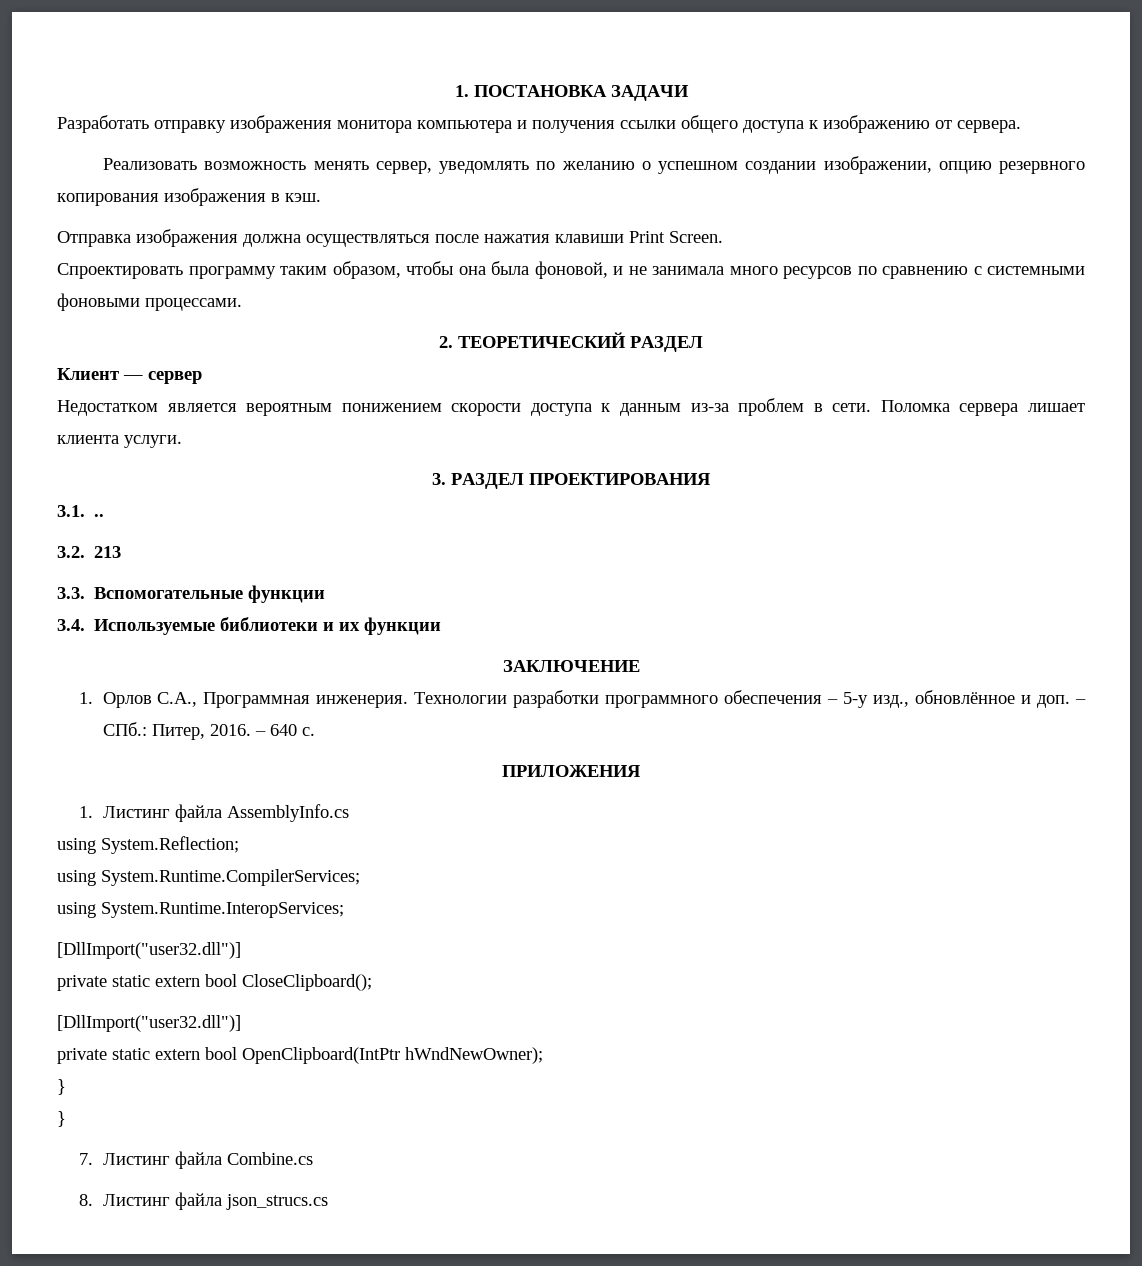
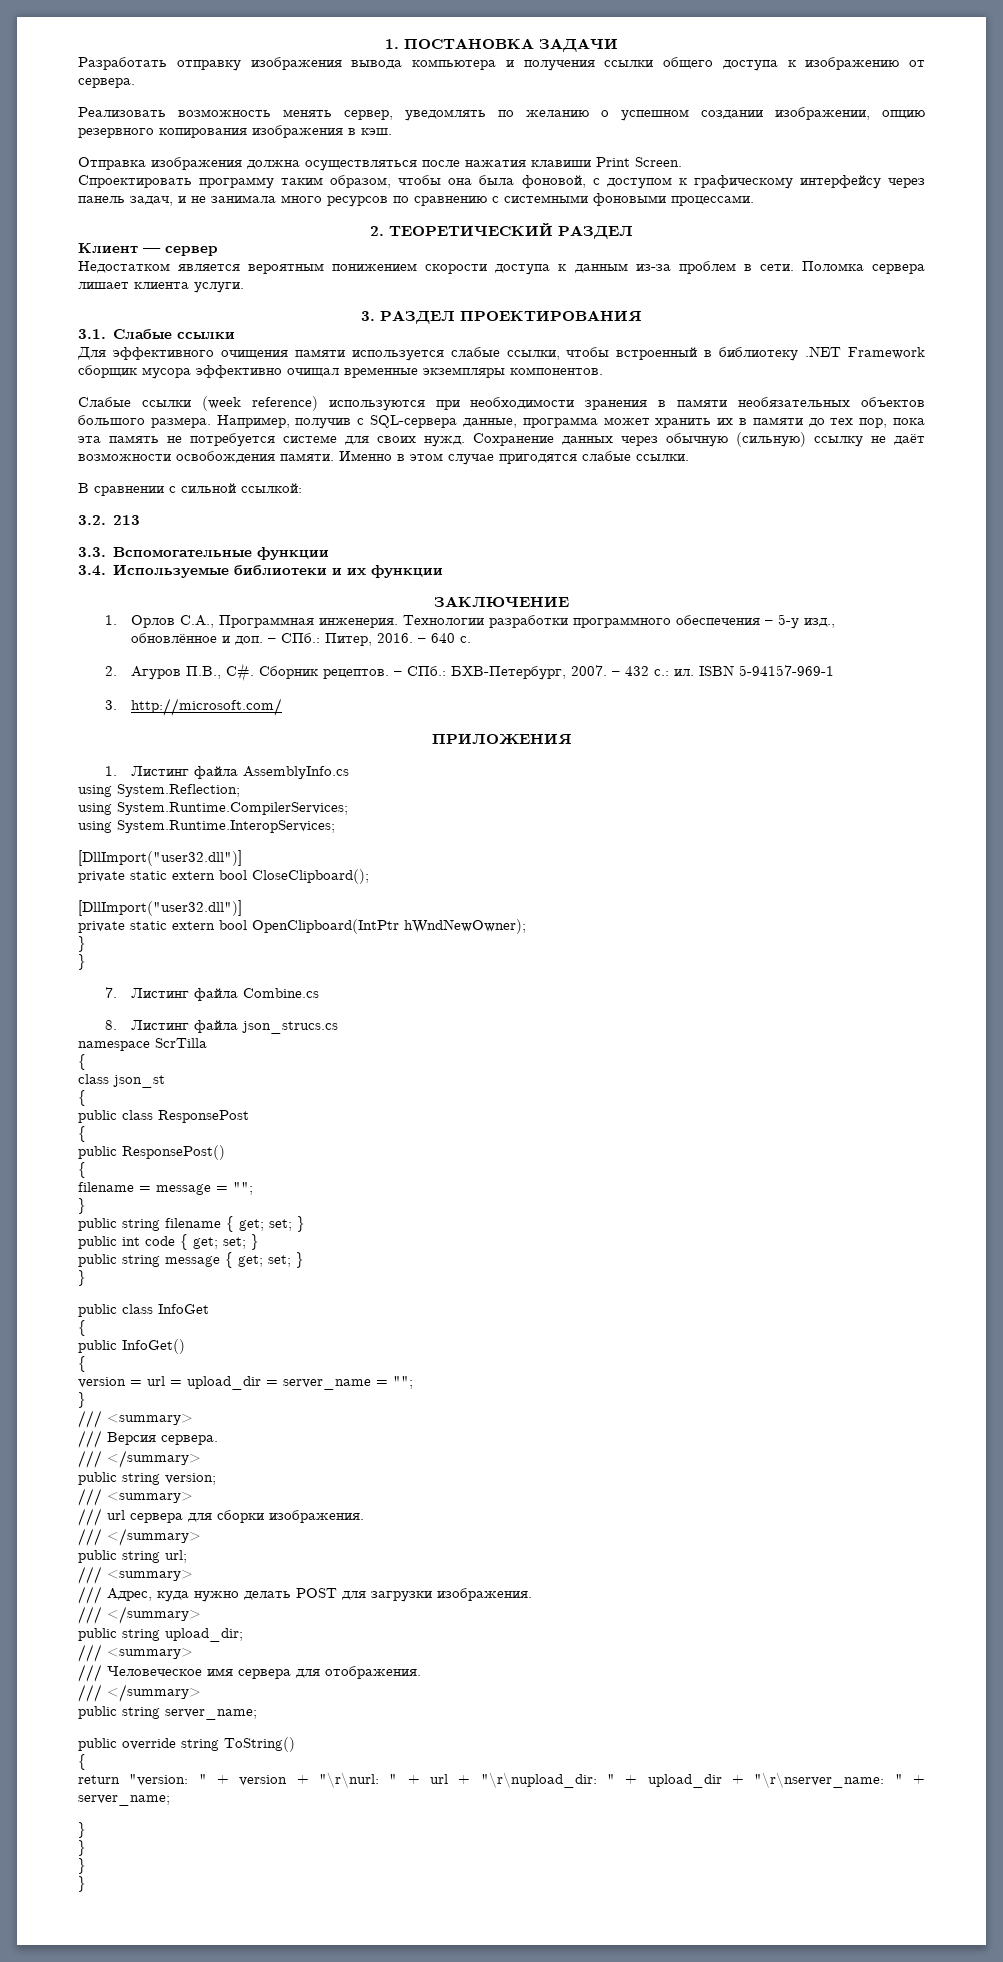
- Разработать отправку изображения монитора компьютера и получения ссылки общего доступа к изображению от сервера.
+ Разработать отправку изображения вывода компьютера и получения ссылки общего доступа к изображению от сервера.
- Спроектировать программу таким образом, чтобы она была фоновой, и не занимала много ресурсов по сравнению с системными фоновыми процессами.
+ Спроектировать программу таким образом, чтобы она была фоновой, с доступом к графическому интерфейсу через панель задач, и не занимала много ресурсов по сравнению с системными фоновыми процессами.
- 3.1. ..
+ 3.1. Слабые ссылки
+ Для эффективного очищения памяти используется слабые ссылки, чтобы встроенный в библиотеку .NET Framework сборщик мусора эффективно очищал временные экземпляры компонентов.
+ Слабые ссылки (week reference) используются при необходимости зранения в памяти необязательных объектов большого размера. Например, получив с SQL-сервера данные, программа может хранить их в памяти до тех пор, пока эта память не потребуется системе для своих нужд. Сохранение данных через обычную (сильную) ссылку не даёт возможности освобождения памяти. Именно в этом случае пригодятся слабые ссылки.
+ В сравнении с сильной ссылкой:
+ 2. Агуров П.В., C#. Сборник рецептов. – СПб.: БХВ-Петербург, 2007. – 432 с.: ил. ISBN 5-94157-969-1
+ 3. http://microsoft.com/
+ namespace ScrTilla
+ {
+ class json_st
+ {
+ public class ResponsePost
+ {
+ public ResponsePost()
+ {
+ filename = message = "";
+ }
+ public string filename { get; set; }
+ public int code { get; set; }
+ public string message { get; set; }
+ }
+ public class InfoGet
+ {
+ public InfoGet()
+ {
+ version = url = upload_dir = server_name = "";
+ }
+ /// <summary>
+ /// Версия сервера.
+ /// </summary>
+ public string version;
+ /// <summary>
+ /// url сервера для сборки изображения.
+ /// </summary>
+ public string url;
+ /// <summary>
+ /// Адрес, куда нужно делать POST для загрузки изображения.
+ /// </summary>
+ public string upload_dir;
+ /// <summary>
+ /// Человеческое имя сервера для отображения.
+ /// </summary>
+ public string server_name;
+ public override string ToString()
+ {
+ return "version: " + version + "\r\nurl: " + url + "\r\nupload_dir: " + upload_dir + "\r\nserver_name: " + server_name;
+ }
+ }
+ }
+ }

